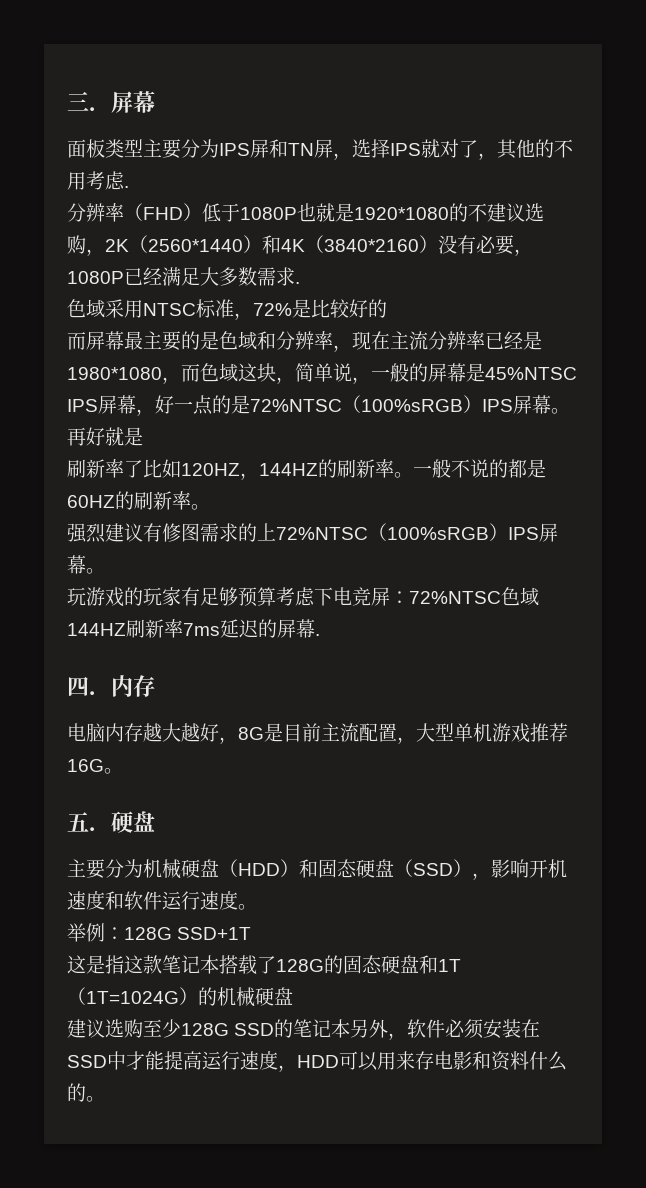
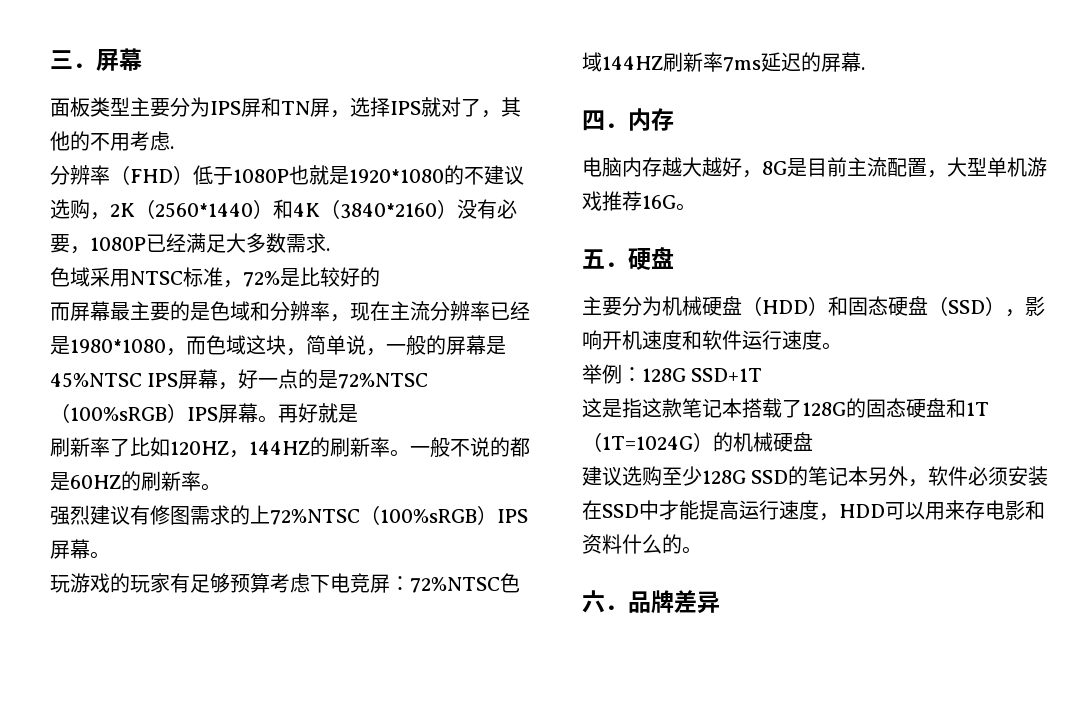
+ 六．品牌差异

